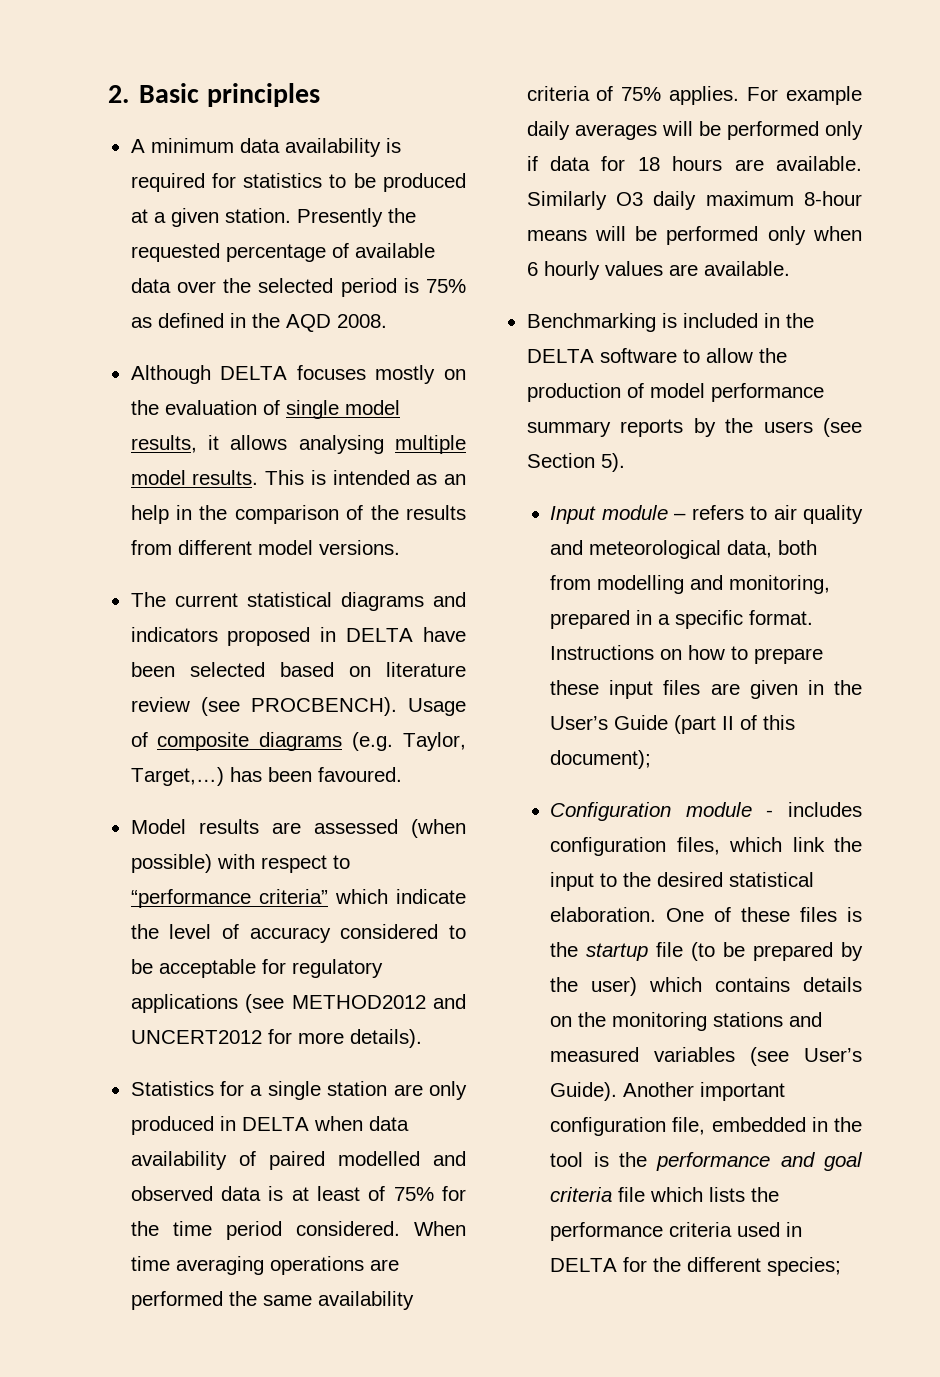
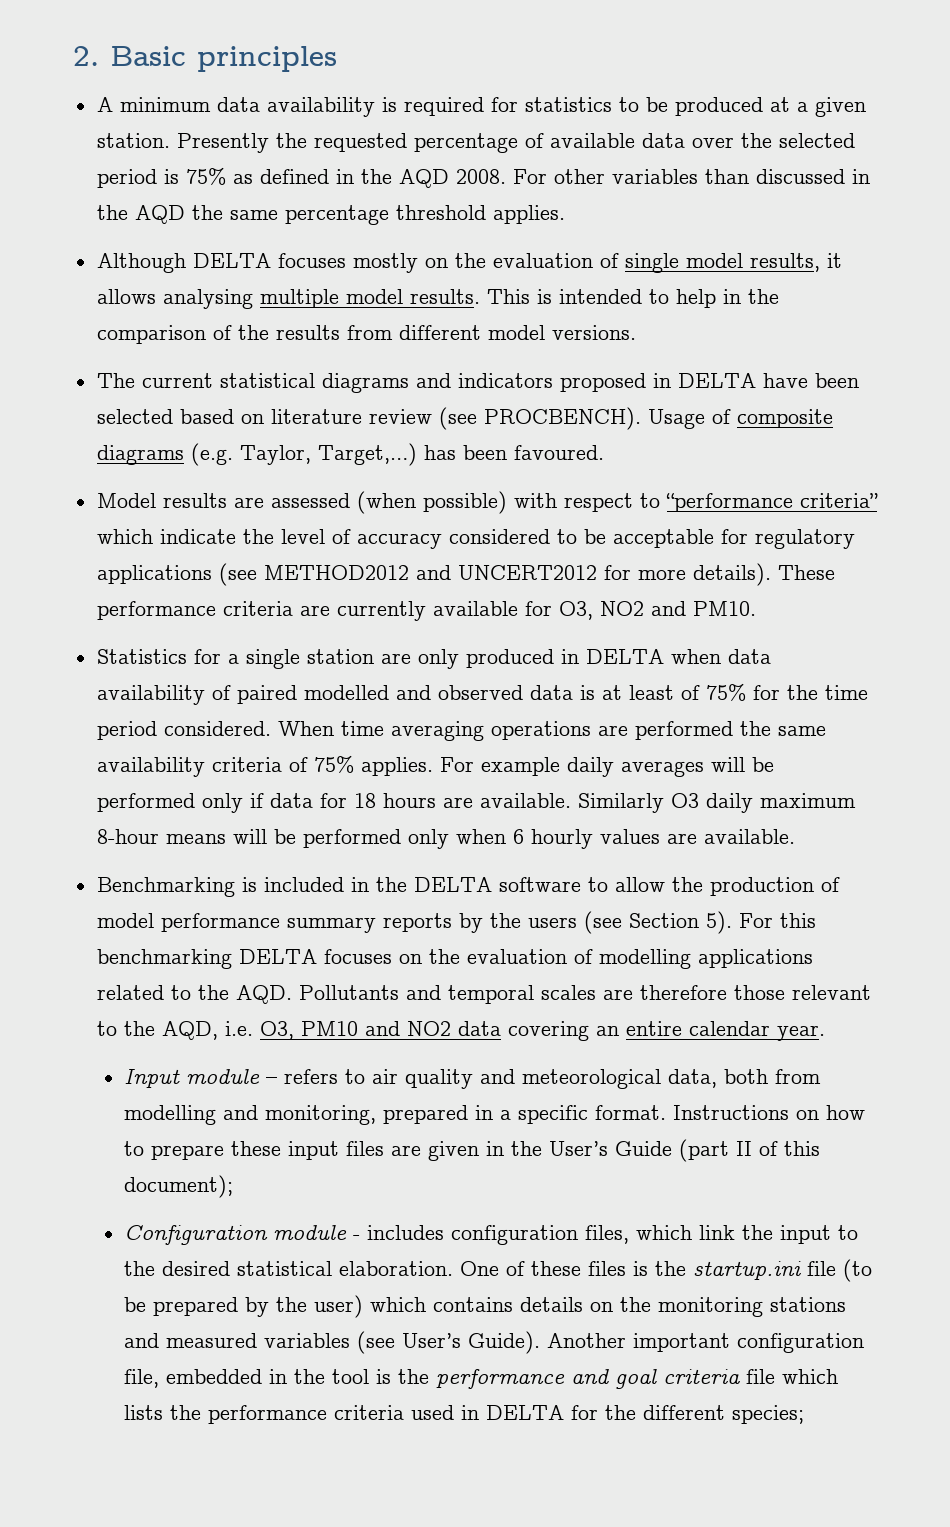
+ For other variables than discussed in the AQD the same percentage threshold applies.
- This is intended as an help in the comparison of the results from different model versions.
+ This is intended to help in the comparison of the results from different model versions.
+ These performance criteria are currently available for O3, NO2 and PM10.
+ For this benchmarking DELTA focuses on the evaluation of modelling applications related to the AQD. Pollutants and temporal scales are therefore those relevant to the AQD, i.e. O3, PM10 and NO2 data covering an entire calendar year.
- One of these files is the startup file (to be prepared by the user) which contains details on the monitoring stations and measured variables (see User’s Guide).
+ One of these files is the startup.ini file (to be prepared by the user) which contains details on the monitoring stations and measured variables (see User’s Guide).

